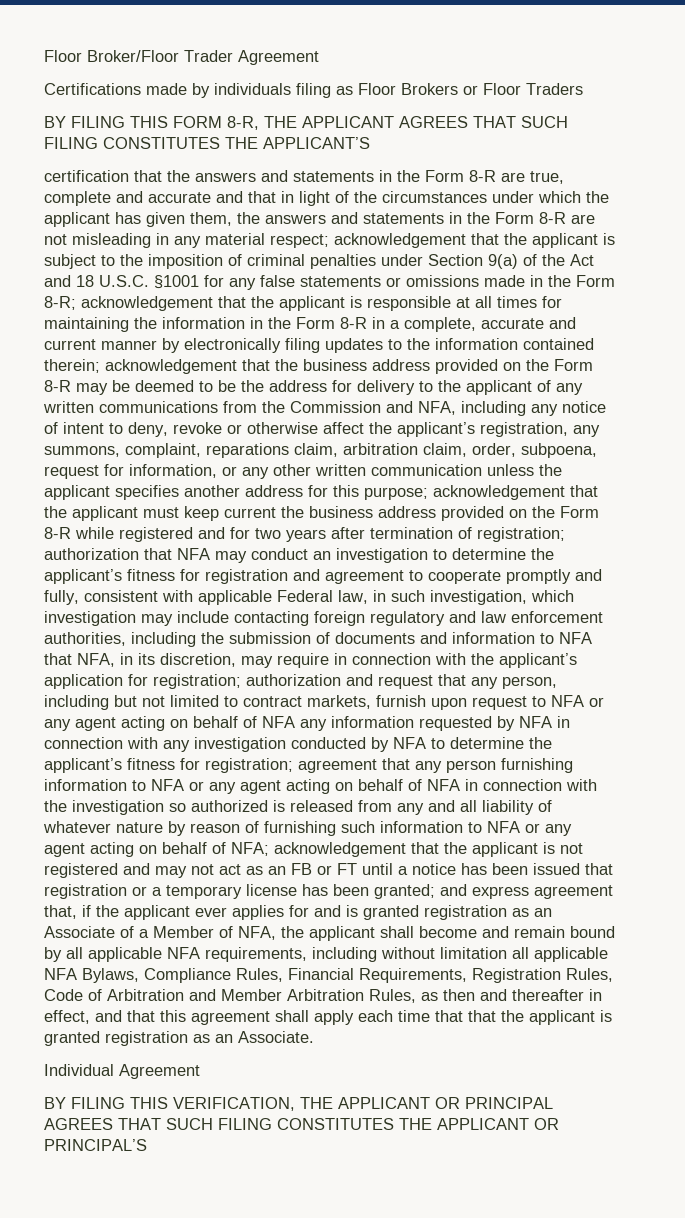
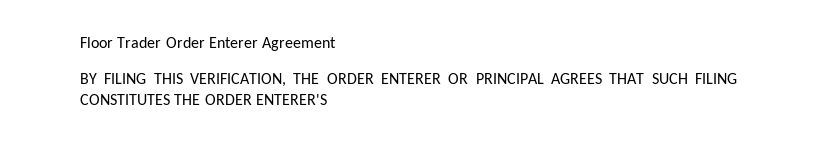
- Floor Broker/Floor Trader Agreement
- Certifications made by individuals filing as Floor Brokers or Floor Traders
- BY FILING THIS FORM 8-R, THE APPLICANT AGREES THAT SUCH FILING CONSTITUTES THE APPLICANT’S
- certification that the answers and statements in the Form 8-R are true, complete and accurate and that in light of the circumstances under which the applicant has given them, the answers and statements in the Form 8-R are not misleading in any material respect; acknowledgement that the applicant is subject to the imposition of criminal penalties under Section 9(a) of the Act and 18 U.S.C. §1001 for any false statements or omissions made in the Form 8-R; acknowledgement that the applicant is responsible at all times for maintaining the information in the Form 8-R in a complete, accurate and current manner by electronically filing updates to the information contained therein; acknowledgement that the business address provided on the Form 8-R may be deemed to be the address for delivery to the applicant of any written communications from the Commission and NFA, including any notice of intent to deny, revoke or otherwise affect the applicant’s registration, any summons, complaint, reparations claim, arbitration claim, order, subpoena, request for information, or any other written communication unless the applicant specifies another address for this purpose; acknowledgement that the applicant must keep current the business address provided on the Form 8-R while registered and for two years after termination of registration; authorization that NFA may conduct an investigation to determine the applicant’s fitness for registration and agreement to cooperate promptly and fully, consistent with applicable Federal law, in such investigation, which investigation may include contacting foreign regulatory and law enforcement authorities, including the submission of documents and information to NFA that NFA, in its discretion, may require in connection with the applicant’s application for registration; authorization and request that any person, including but not limited to contract markets, furnish upon request to NFA or any agent acting on behalf of NFA any information requested by NFA in connection with any investigation conducted by NFA to determine the applicant’s fitness for registration; agreement that any person furnishing information to NFA or any agent acting on behalf of NFA in connection with the investigation so authorized is released from any and all liability of whatever nature by reason of furnishing such information to NFA or any agent acting on behalf of NFA; acknowledgement that the applicant is not registered and may not act as an FB or FT until a notice has been issued that registration or a temporary license has been granted; and express agreement that, if the applicant ever applies for and is granted registration as an Associate of a Member of NFA, the applicant shall become and remain bound by all applicable NFA requirements, including without limitation all applicable NFA Bylaws, Compliance Rules, Financial Requirements, Registration Rules, Code of Arbitration and Member Arbitration Rules, as then and thereafter in effect, and that this agreement shall apply each time that that the applicant is granted registration as an Associate.
- Individual Agreement
+ Floor Trader Order Enterer Agreement
- BY FILING THIS VERIFICATION, THE APPLICANT OR PRINCIPAL AGREES THAT SUCH FILING CONSTITUTES THE APPLICANT OR PRINCIPAL’S
+ BY FILING THIS VERIFICATION, THE ORDER ENTERER OR PRINCIPAL AGREES THAT SUCH FILING CONSTITUTES THE ORDER ENTERER'S

